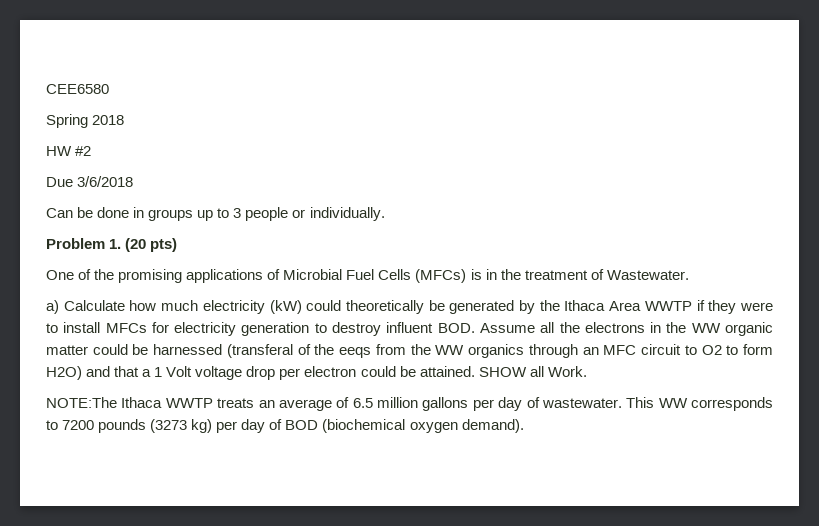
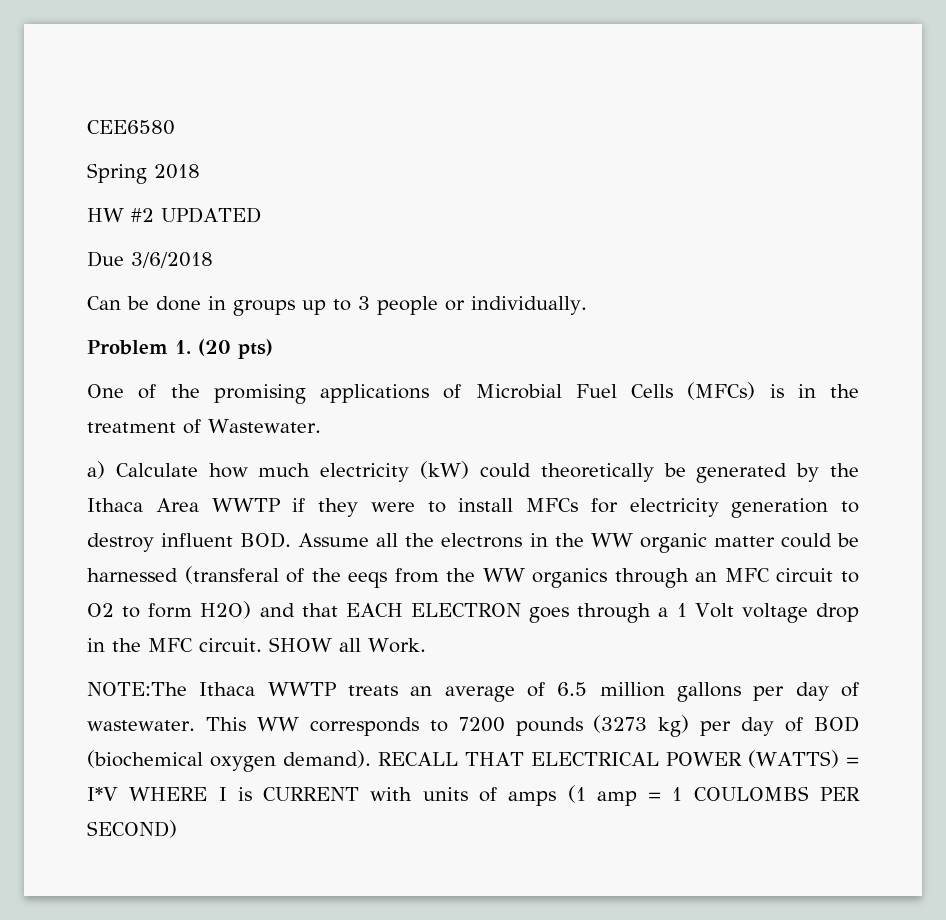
- HW #2
+ HW #2 UPDATED
- a) Calculate how much electricity (kW) could theoretically be generated by the Ithaca Area WWTP if they were to install MFCs for electricity generation to destroy influent BOD. Assume all the electrons in the WW organic matter could be harnessed (transferal of the eeqs from the WW organics through an MFC circuit to O2 to form H2O) and that a 1 Volt voltage drop per electron could be attained.
+ a) Calculate how much electricity (kW) could theoretically be generated by the Ithaca Area WWTP if they were to install MFCs for electricity generation to destroy influent BOD. Assume all the electrons in the WW organic matter could be harnessed (transferal of the eeqs from the WW organics through an MFC circuit to O2 to form H2O) and that EACH ELECTRON goes through a 1 Volt voltage drop in the MFC circuit.
+ RECALL THAT ELECTRICAL POWER (WATTS) = I*V WHERE I is CURRENT with units of amps (1 amp = 1 COULOMBS PER SECOND)

